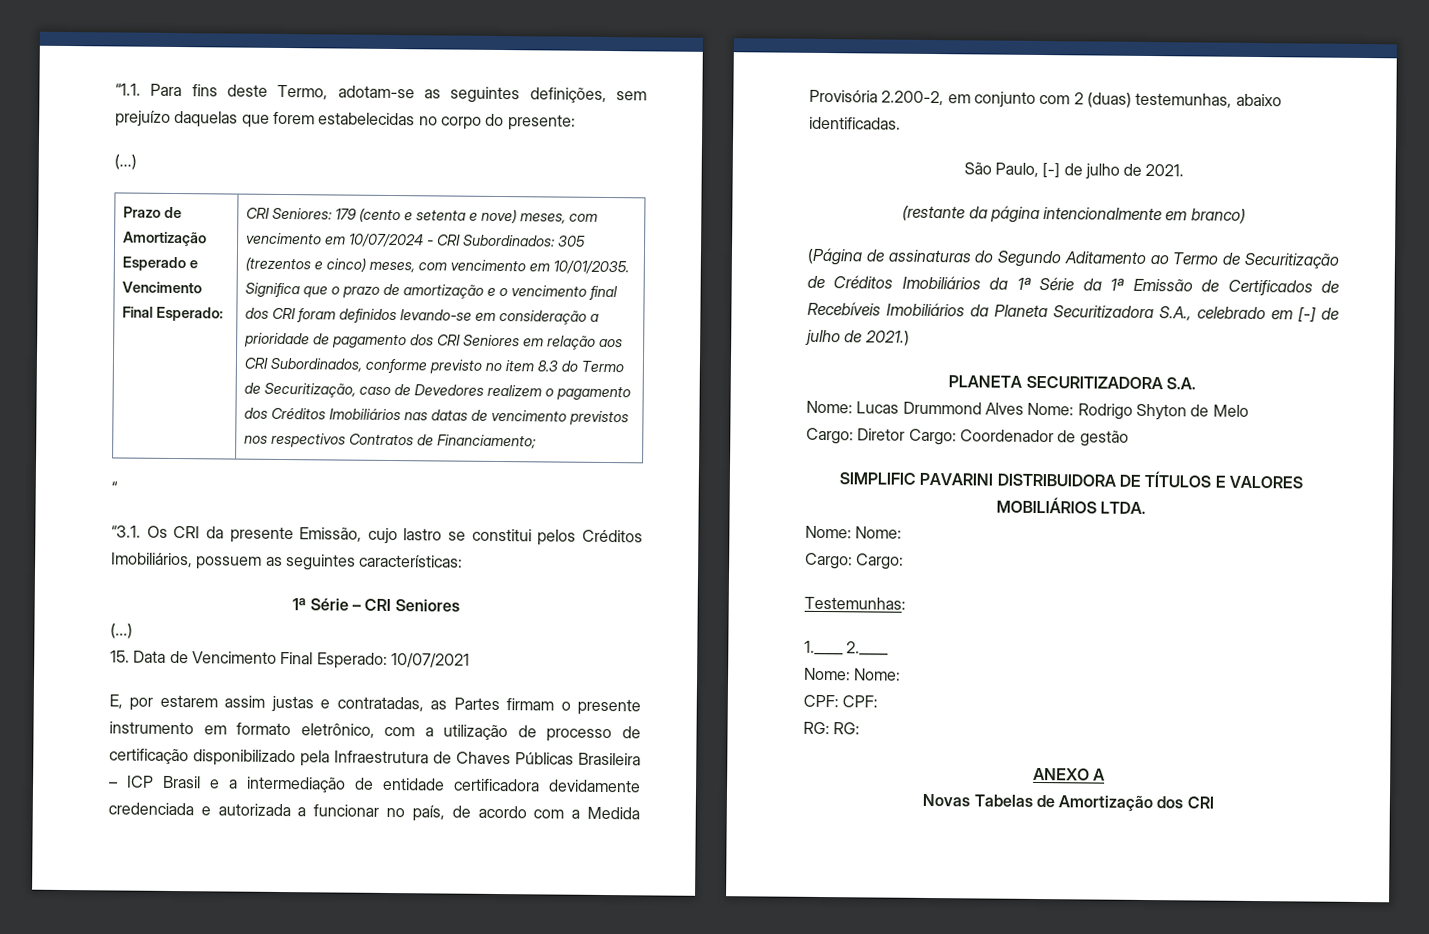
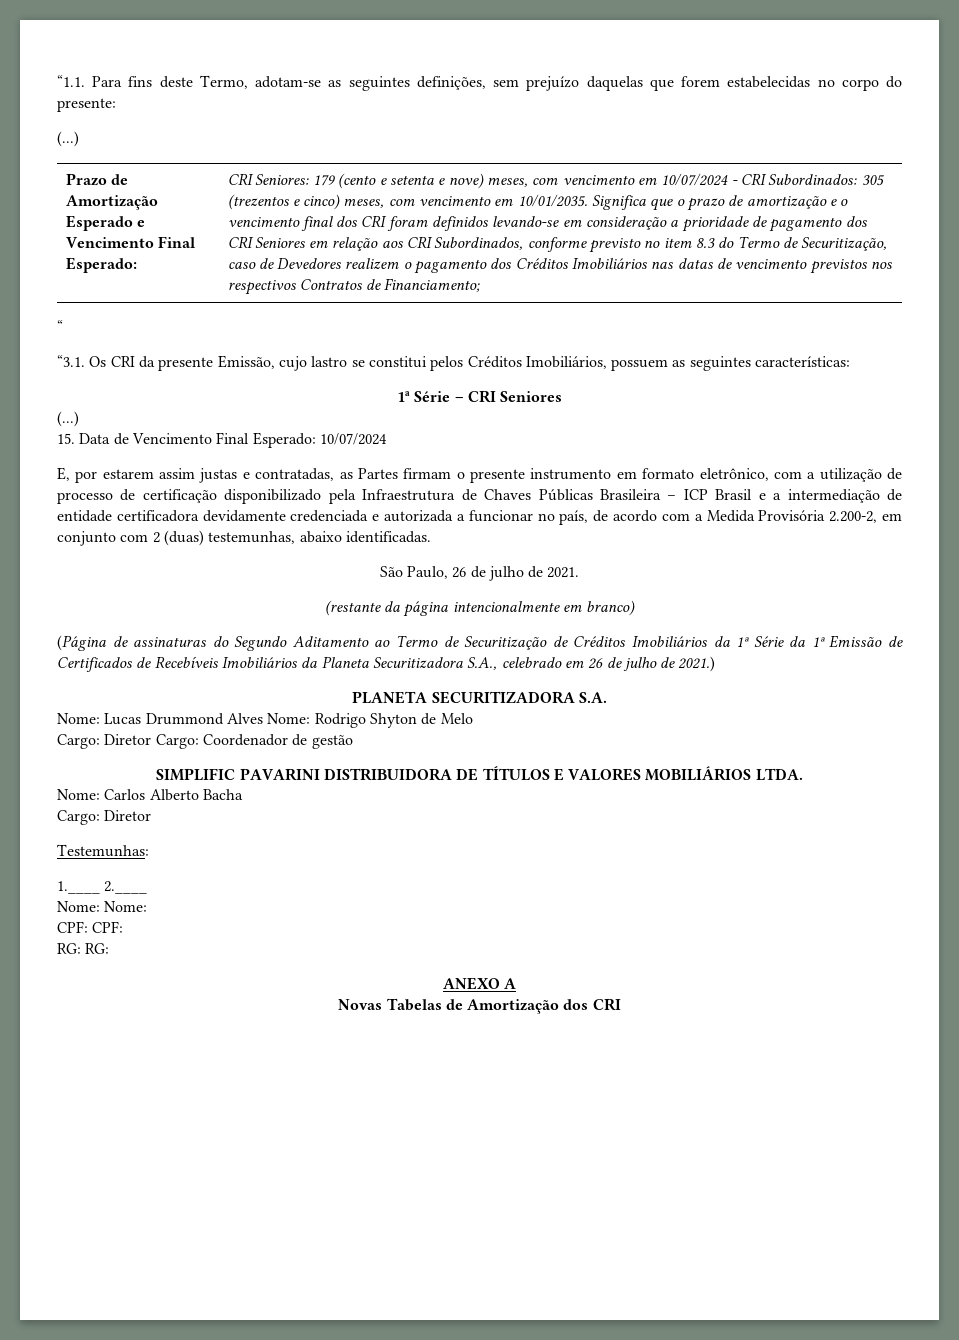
- 15. Data de Vencimento Final Esperado: 10/07/2021
+ 15. Data de Vencimento Final Esperado: 10/07/2024
- São Paulo, [-] de julho de 2021.
+ São Paulo, 26 de julho de 2021.
- (Página de assinaturas do Segundo Aditamento ao Termo de Securitização de Créditos Imobiliários da 1ª Série da 1ª Emissão de Certificados de Recebíveis Imobiliários da Planeta Securitizadora S.A., celebrado em [-] de julho de 2021.)
+ (Página de assinaturas do Segundo Aditamento ao Termo de Securitização de Créditos Imobiliários da 1ª Série da 1ª Emissão de Certificados de Recebíveis Imobiliários da Planeta Securitizadora S.A., celebrado em 26 de julho de 2021.)
  SIMPLIFIC PAVARINI DISTRIBUIDORA DE TÍTULOS E VALORES MOBILIÁRIOS LTDA.
- Nome: Nome:
- Cargo: Cargo:
+ Nome: Carlos Alberto Bacha
+ Cargo: Diretor

